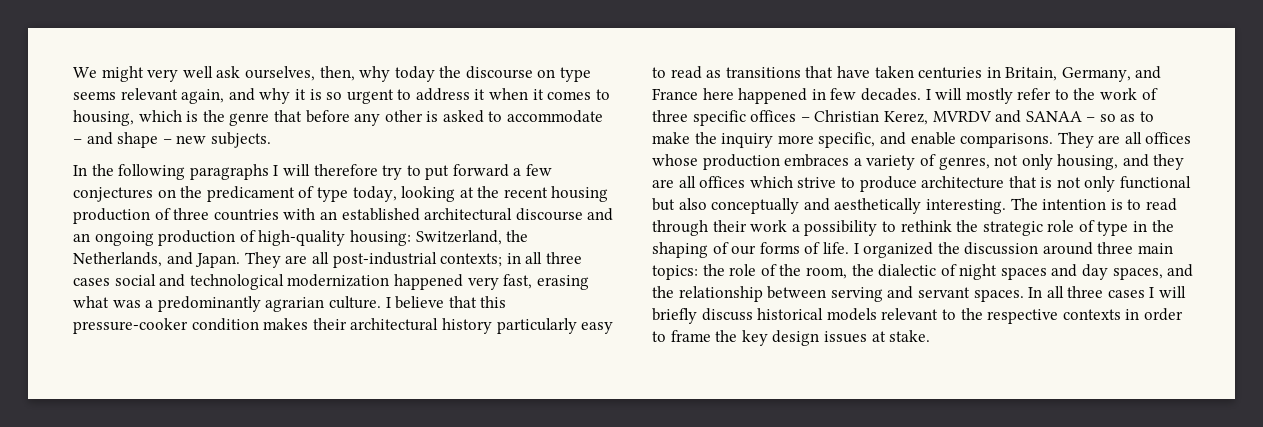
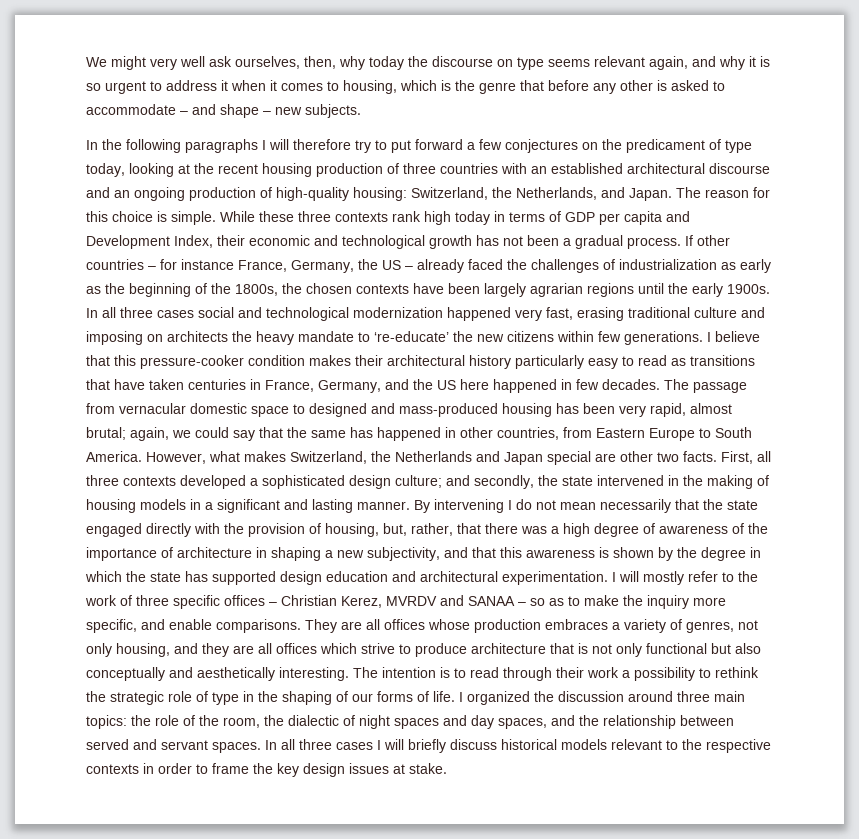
- They are all post-industrial contexts; in all three cases social and technological modernization happened very fast, erasing what was a predominantly agrarian culture.
+ The reason for this choice is simple. While these three contexts rank high today in terms of GDP per capita and Development Index, their economic and technological growth has not been a gradual process. If other countries – for instance France, Germany, the US – already faced the challenges of industrialization as early as the beginning of the 1800s, the chosen contexts have been largely agrarian regions until the early 1900s. In all three cases social and technological modernization happened very fast, erasing traditional culture and imposing on architects the heavy mandate to ‘re-educate’ the new citizens within few generations.
- I believe that this pressure-cooker condition makes their architectural history particularly easy to read as transitions that have taken centuries in Britain, Germany, and France here happened in few decades.
+ I believe that this pressure-cooker condition makes their architectural history particularly easy to read as transitions that have taken centuries in France, Germany, and the US here happened in few decades.
+ The passage from vernacular domestic space to designed and mass-produced housing has been very rapid, almost brutal; again, we could say that the same has happened in other countries, from Eastern Europe to South America. However, what makes Switzerland, the Netherlands and Japan special are other two facts. First, all three contexts developed a sophisticated design culture; and secondly, the state intervened in the making of housing models in a significant and lasting manner. By intervening I do not mean necessarily that the state engaged directly with the provision of housing, but, rather, that there was a high degree of awareness of the importance of architecture in shaping a new subjectivity, and that this awareness is shown by the degree in which the state has supported design education and architectural experimentation.
- I organized the discussion around three main topics: the role of the room, the dialectic of night spaces and day spaces, and the relationship between serving and servant spaces.
+ I organized the discussion around three main topics: the role of the room, the dialectic of night spaces and day spaces, and the relationship between served and servant spaces.

